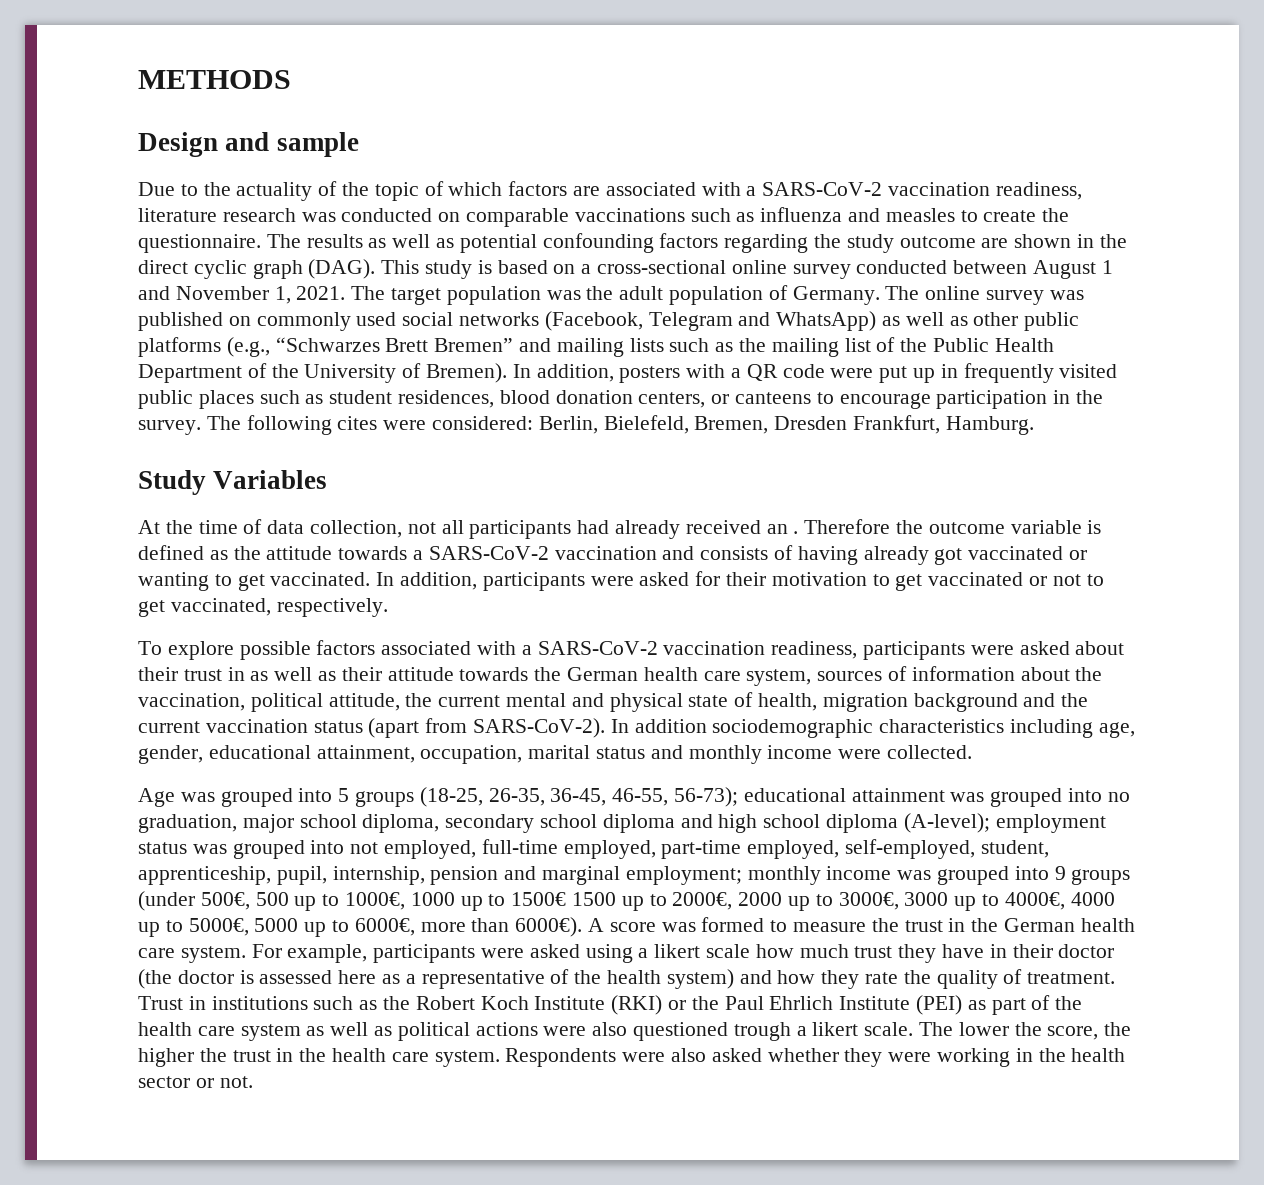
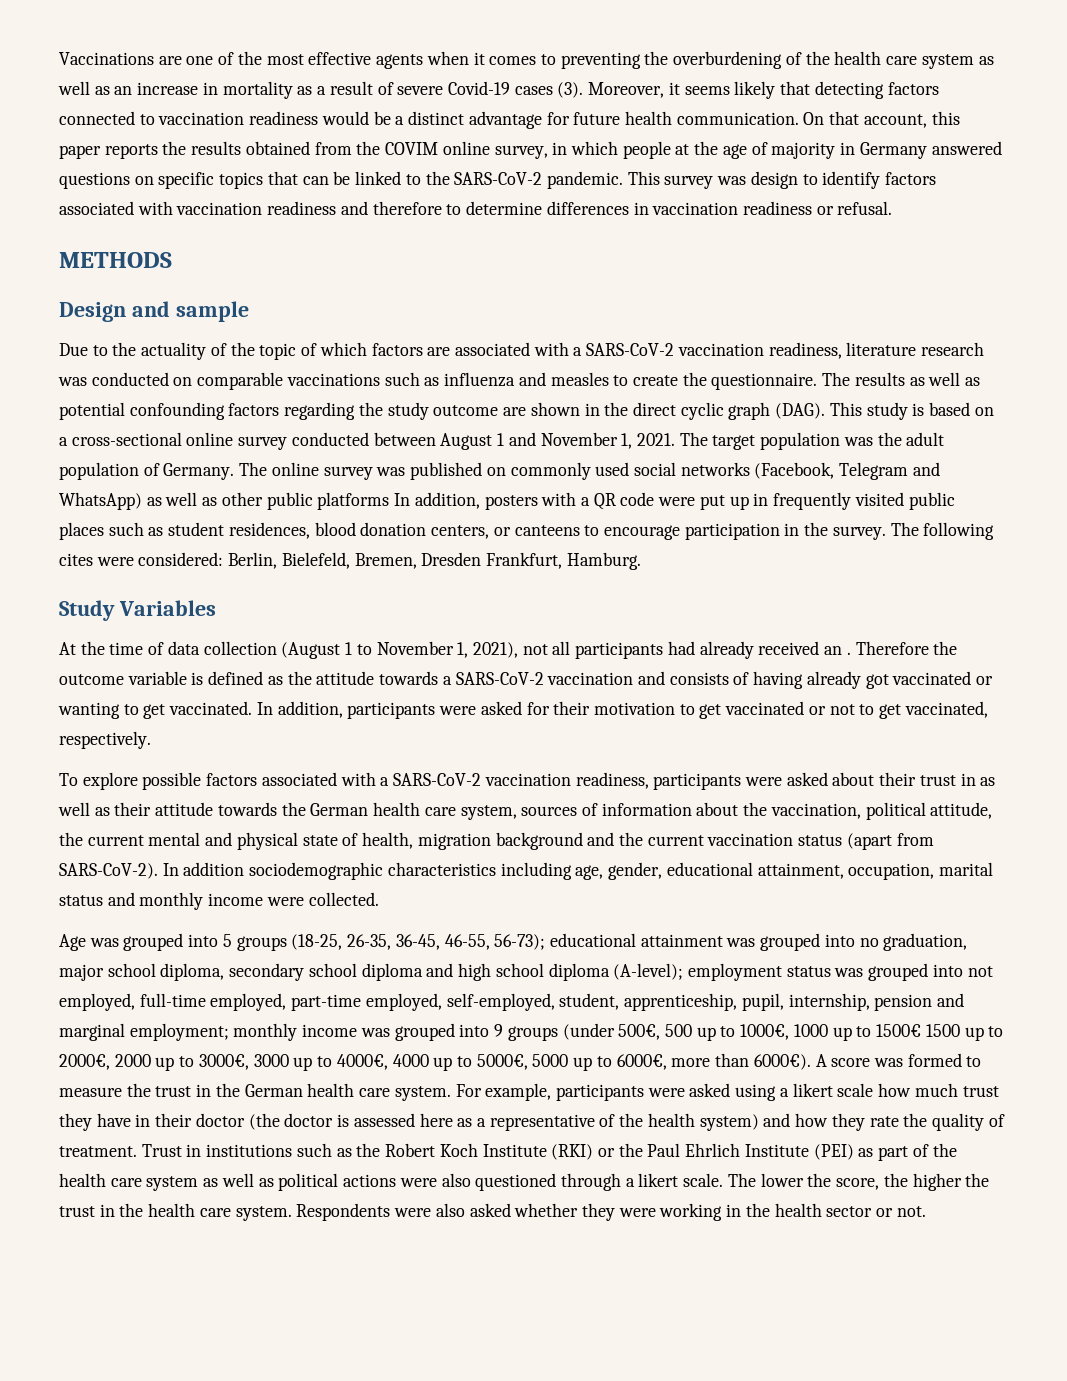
+ Vaccinations are one of the most effective agents when it comes to preventing the overburdening of the health care system as well as an increase in mortality as a result of severe Covid-19 cases (3). Moreover, it seems likely that detecting factors connected to vaccination readiness would be a distinct advantage for future health communication. On that account, this paper reports the results obtained from the COVIM online survey, in which people at the age of majority in Germany answered questions on specific topics that can be linked to the SARS-CoV-2 pandemic. This survey was design to identify factors associated with vaccination readiness and therefore to determine differences in vaccination readiness or refusal.
- The online survey was published on commonly used social networks (Facebook, Telegram and WhatsApp) as well as other public platforms (e.g., “Schwarzes Brett Bremen” and mailing lists such as the mailing list of the Public Health Department of the University of Bremen). In addition, posters with a QR code were put up in frequently visited public places such as student residences, blood donation centers, or canteens to encourage participation in the survey.
+ The online survey was published on commonly used social networks (Facebook, Telegram and WhatsApp) as well as other public platforms In addition, posters with a QR code were put up in frequently visited public places such as student residences, blood donation centers, or canteens to encourage participation in the survey.
- At the time of data collection, not all participants had already received an .
+ At the time of data collection (August 1 to November 1, 2021), not all participants had already received an .
- Trust in institutions such as the Robert Koch Institute (RKI) or the Paul Ehrlich Institute (PEI) as part of the health care system as well as political actions were also questioned trough a likert scale.
+ Trust in institutions such as the Robert Koch Institute (RKI) or the Paul Ehrlich Institute (PEI) as part of the health care system as well as political actions were also questioned through a likert scale.

